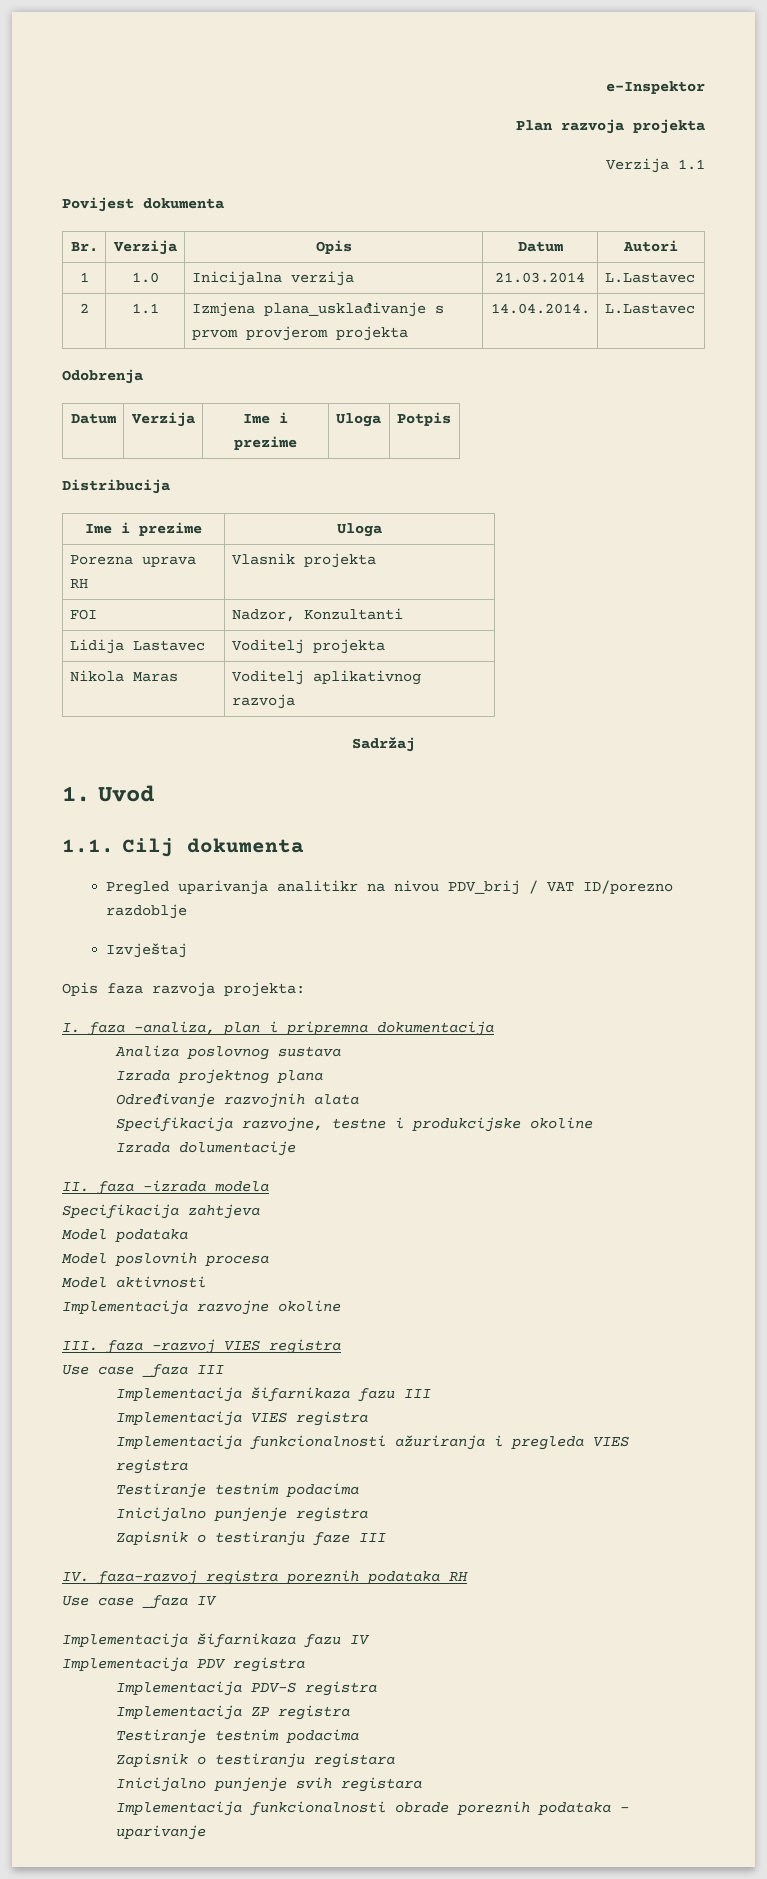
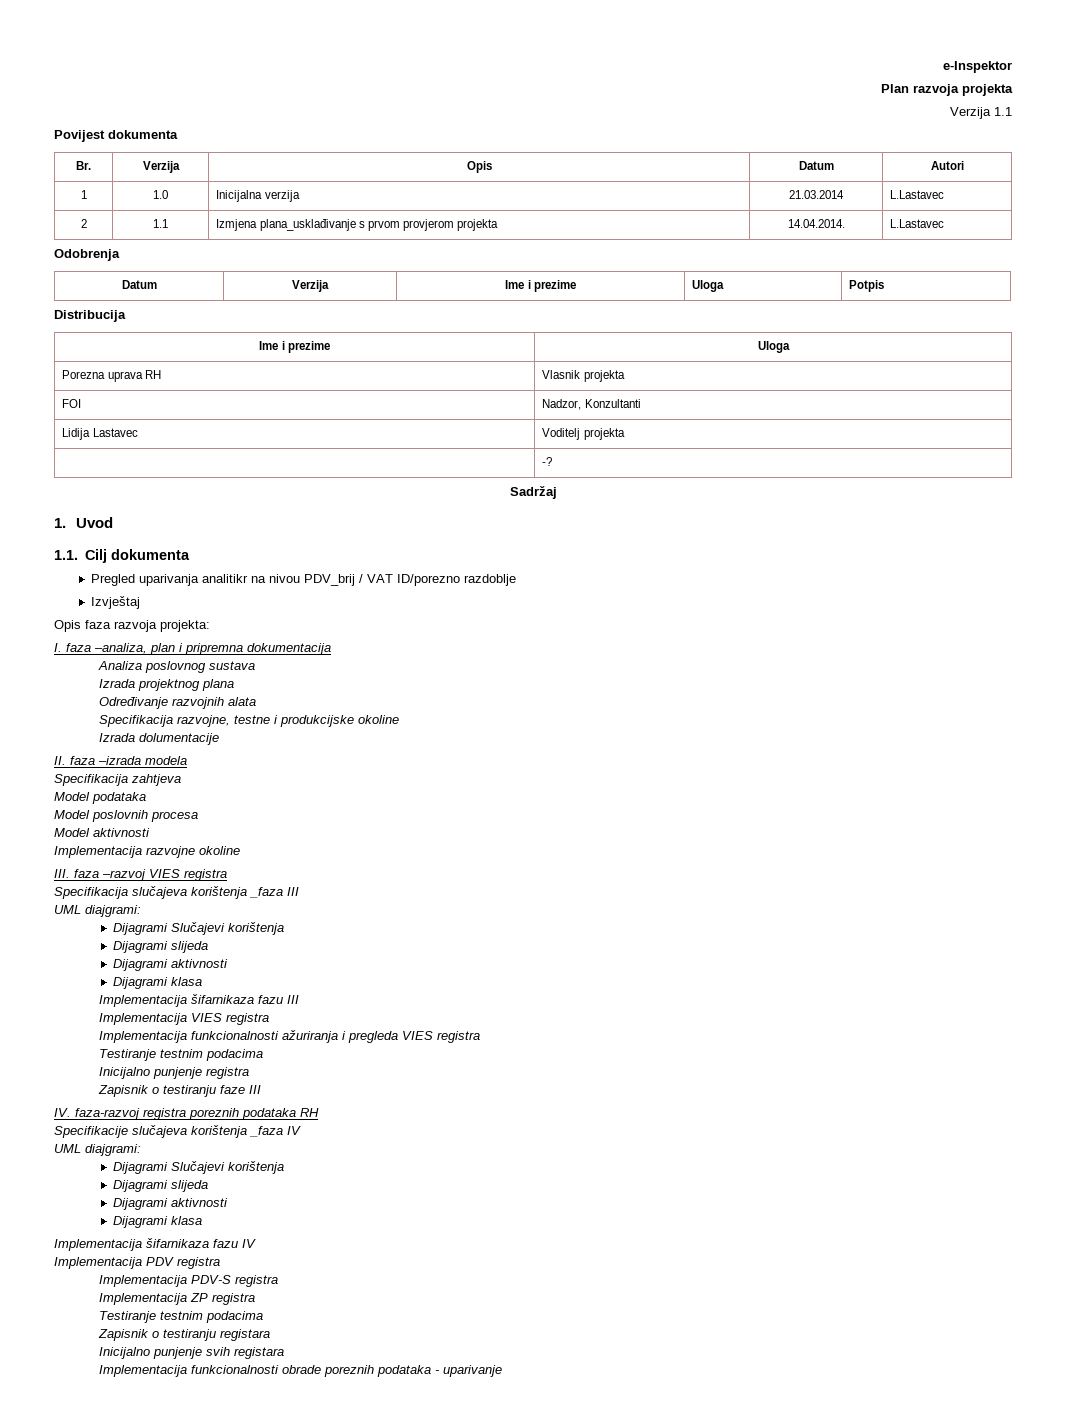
- Nikola Maras | Voditelj aplikativnog razvoja
+ | -?
- Use case _faza III
+ Specifikacija slučajeva korištenja _faza III
+ UML diajgrami:
+ Dijagrami Slučajevi korištenja
+ Dijagrami slijeda
+ Dijagrami aktivnosti
+ Dijagrami klasa
- Use case _faza IV
+ Specifikacije slučajeva korištenja _faza IV
+ UML diajgrami:
+ Dijagrami Slučajevi korištenja
+ Dijagrami slijeda
+ Dijagrami aktivnosti
+ Dijagrami klasa

